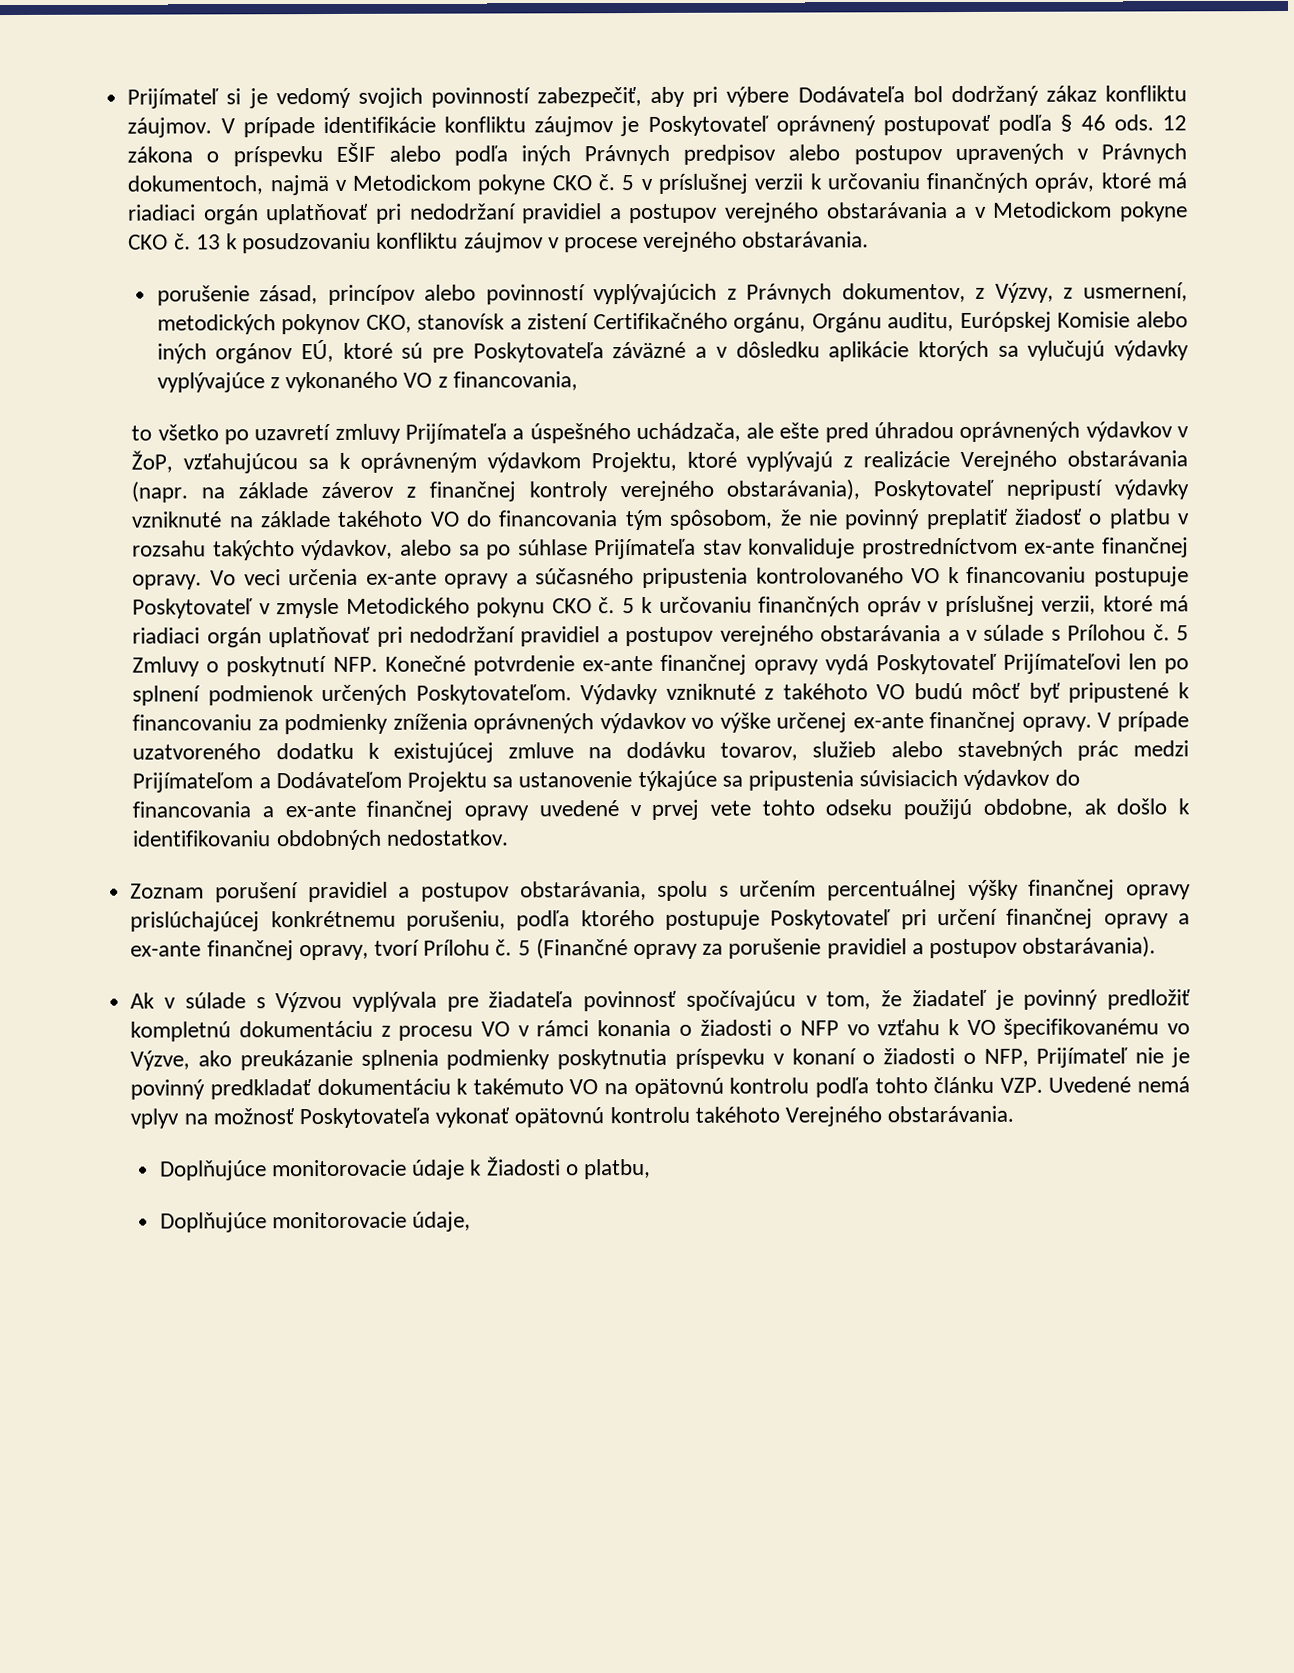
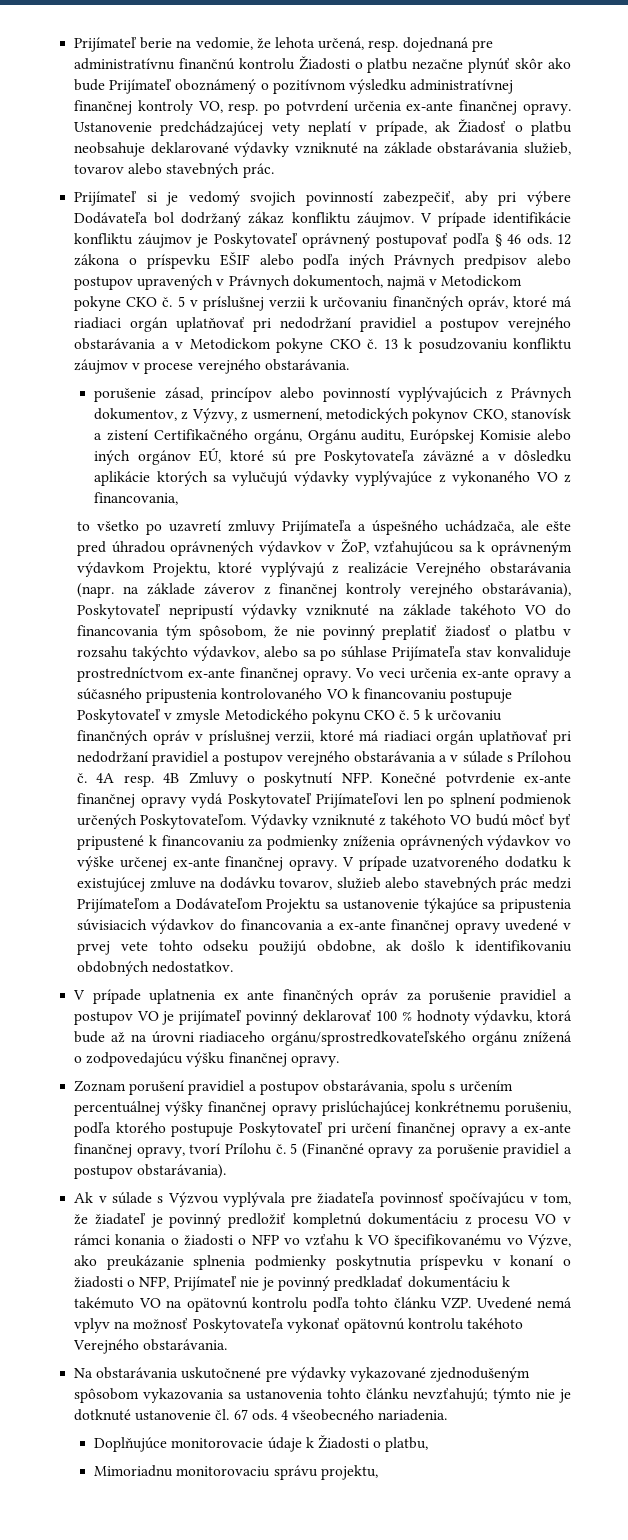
+ Prijímateľ berie na vedomie, že lehota určená, resp. dojednaná pre administratívnu finančnú kontrolu Žiadosti o platbu nezačne plynúť skôr ako bude Prijímateľ oboznámený o pozitívnom výsledku administratívnej finančnej kontroly VO, resp. po potvrdení určenia ex-ante finančnej opravy. Ustanovenie predchádzajúcej vety neplatí v prípade, ak Žiadosť o platbu neobsahuje deklarované výdavky vzniknuté na základe obstarávania služieb, tovarov alebo stavebných prác.
- 5 Zmluvy o poskytnutí NFP. Konečné potvrdenie ex-ante finančnej opravy vydá Poskytovateľ Prijímateľovi len po splnení podmienok určených Poskytovateľom.
+ 4A resp. 4B Zmluvy o poskytnutí NFP. Konečné potvrdenie ex-ante finančnej opravy vydá Poskytovateľ Prijímateľovi len po splnení podmienok určených Poskytovateľom.
+ V prípade uplatnenia ex ante finančných opráv za porušenie pravidiel a postupov VO je prijímateľ povinný deklarovať 100 % hodnoty výdavku, ktorá bude až na úrovni riadiaceho orgánu/sprostredkovateľského orgánu znížená o zodpovedajúcu výšku finančnej opravy.
+ Na obstarávania uskutočnené pre výdavky vykazované zjednodušeným spôsobom vykazovania sa ustanovenia tohto článku nevzťahujú; týmto nie je dotknuté ustanovenie čl. 67 ods. 4 všeobecného nariadenia.
- Doplňujúce monitorovacie údaje,
+ Mimoriadnu monitorovaciu správu projektu,

